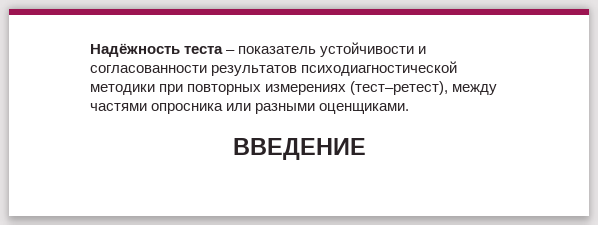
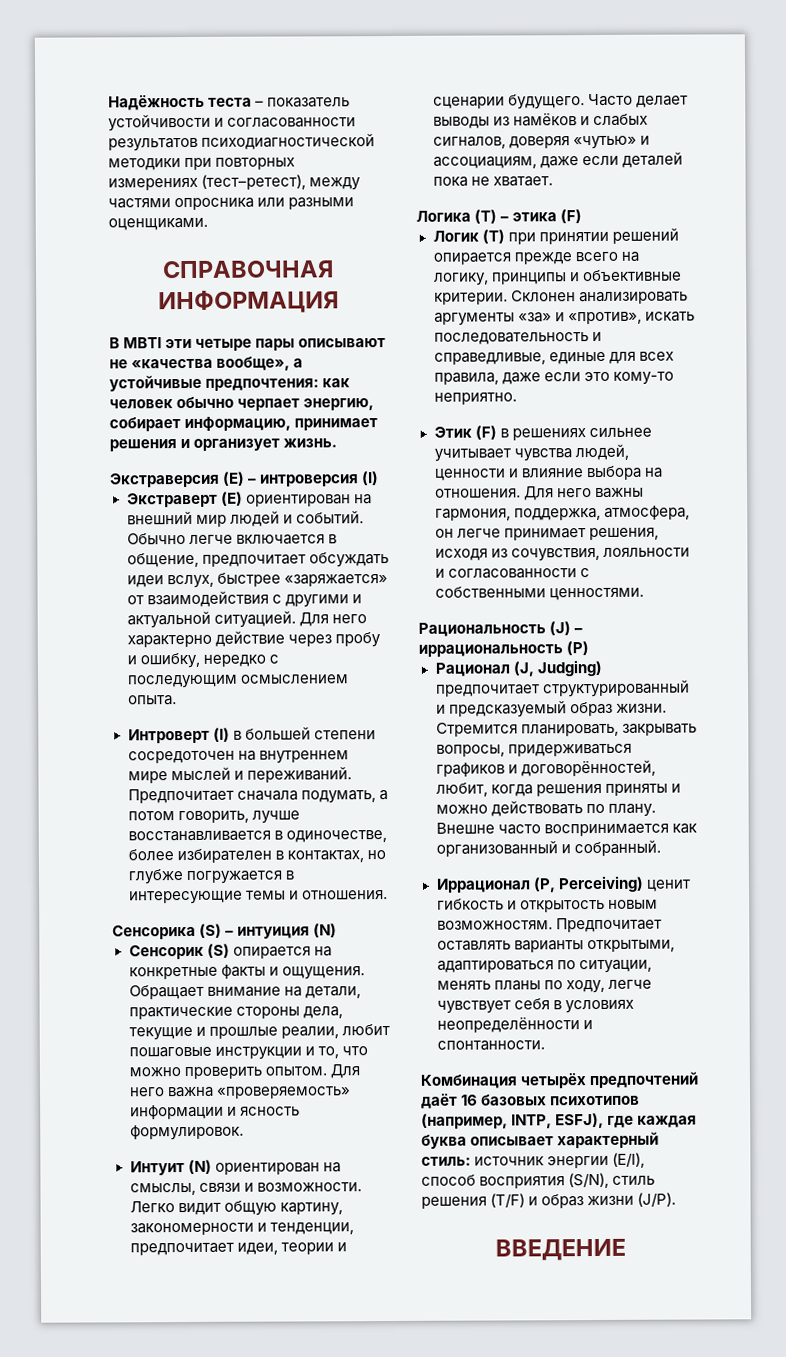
+ СПРАВОЧНАЯ ИНФОРМАЦИЯ
+ В MBTI эти четыре пары описывают не «качества вообще», а устойчивые предпочтения: как человек обычно черпает энергию, собирает информацию, принимает решения и организует жизнь.
+ Экстраверсия (E) – интроверсия (I)
+ Экстраверт (E) ориентирован на внешний мир людей и событий. Обычно легче включается в общение, предпочитает обсуждать идеи вслух, быстрее «заряжается» от взаимодействия с другими и актуальной ситуацией. Для него характерно действие через пробу и ошибку, нередко с последующим осмыслением опыта.
+ Интроверт (I) в большей степени сосредоточен на внутреннем мире мыслей и переживаний. Предпочитает сначала подумать, а потом говорить, лучше восстанавливается в одиночестве, более избирателен в контактах, но глубже погружается в интересующие темы и отношения.
+ Сенсорика (S) – интуиция (N)
+ Сенсорик (S) опирается на конкретные факты и ощущения. Обращает внимание на детали, практические стороны дела, текущие и прошлые реалии, любит пошаговые инструкции и то, что можно проверить опытом. Для него важна «проверяемость» информации и ясность формулировок.
+ Интуит (N) ориентирован на смыслы, связи и возможности. Легко видит общую картину, закономерности и тенденции, предпочитает идеи, теории и сценарии будущего. Часто делает выводы из намёков и слабых сигналов, доверяя «чутью» и ассоциациям, даже если деталей пока не хватает.
+ Логика (T) – этика (F)
+ Логик (T) при принятии решений опирается прежде всего на логику, принципы и объективные критерии. Склонен анализировать аргументы «за» и «против», искать последовательность и справедливые, единые для всех правила, даже если это кому-то неприятно.
+ Этик (F) в решениях сильнее учитывает чувства людей, ценности и влияние выбора на отношения. Для него важны гармония, поддержка, атмосфера, он легче принимает решения, исходя из сочувствия, лояльности и согласованности с собственными ценностями.
+ Рациональность (J) – иррациональность (P)
+ Рационал (J, Judging) предпочитает структурированный и предсказуемый образ жизни. Стремится планировать, закрывать вопросы, придерживаться графиков и договорённостей, любит, когда решения приняты и можно действовать по плану. Внешне часто воспринимается как организованный и собранный.
+ Иррационал (P, Perceiving) ценит гибкость и открытость новым возможностям. Предпочитает оставлять варианты открытыми, адаптироваться по ситуации, менять планы по ходу, легче чувствует себя в условиях неопределённости и спонтанности.
+ Комбинация четырёх предпочтений даёт 16 базовых психотипов (например, INTP, ESFJ), где каждая буква описывает характерный стиль: источник энергии (E/I), способ восприятия (S/N), стиль решения (T/F) и образ жизни (J/P).

